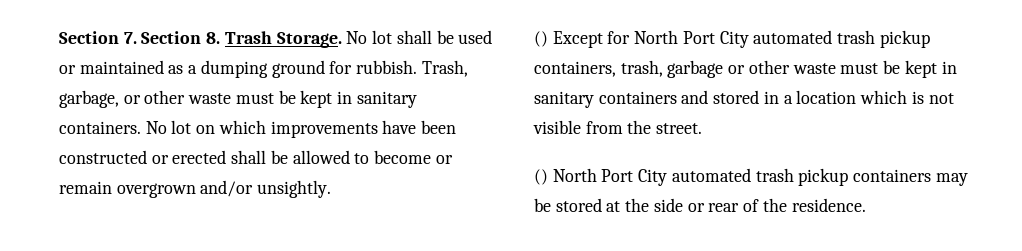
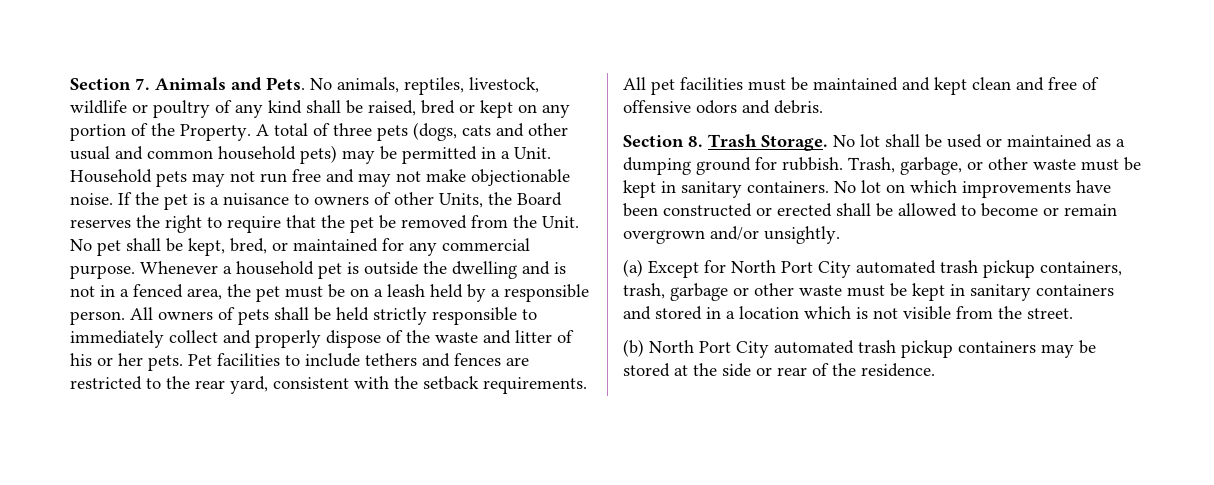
- Section 7. Section 8. Trash Storage.
+ Section 7. Animals and Pets. No animals, reptiles, livestock, wildlife or poultry of any kind shall be raised, bred or kept on any portion of the Property. A total of three pets (dogs, cats and other usual and common household pets) may be permitted in a Unit. Household pets may not run free and may not make objectionable noise. If the pet is a nuisance to owners of other Units, the Board reserves the right to require that the pet be removed from the Unit. No pet shall be kept, bred, or maintained for any commercial purpose. Whenever a household pet is outside the dwelling and is not in a fenced area, the pet must be on a leash held by a responsible person. All owners of pets shall be held strictly responsible to immediately collect and properly dispose of the waste and litter of his or her pets. Pet facilities to include tethers and fences are restricted to the rear yard, consistent with the setback requirements. All pet facilities must be maintained and kept clean and free of offensive odors and debris.
+ Section 8. Trash Storage.
- () Except for North Port City automated trash pickup containers, trash, garbage or other waste must be kept in sanitary containers and stored in a location which is not visible from the street.
+ (a) Except for North Port City automated trash pickup containers, trash, garbage or other waste must be kept in sanitary containers and stored in a location which is not visible from the street.
- () North Port City automated trash pickup containers may be stored at the side or rear of the residence.
+ (b) North Port City automated trash pickup containers may be stored at the side or rear of the residence.

